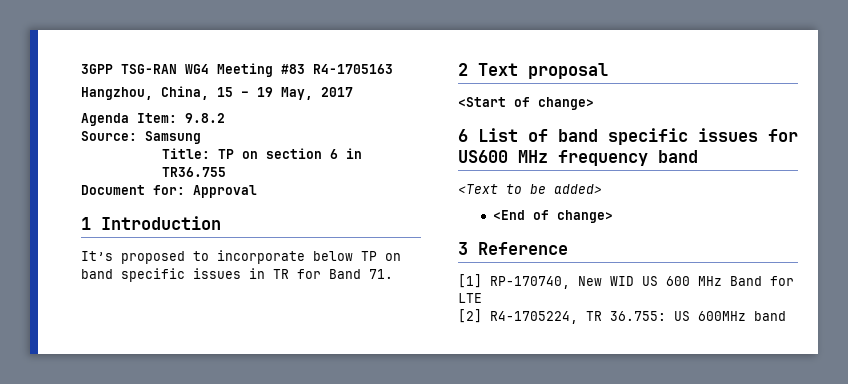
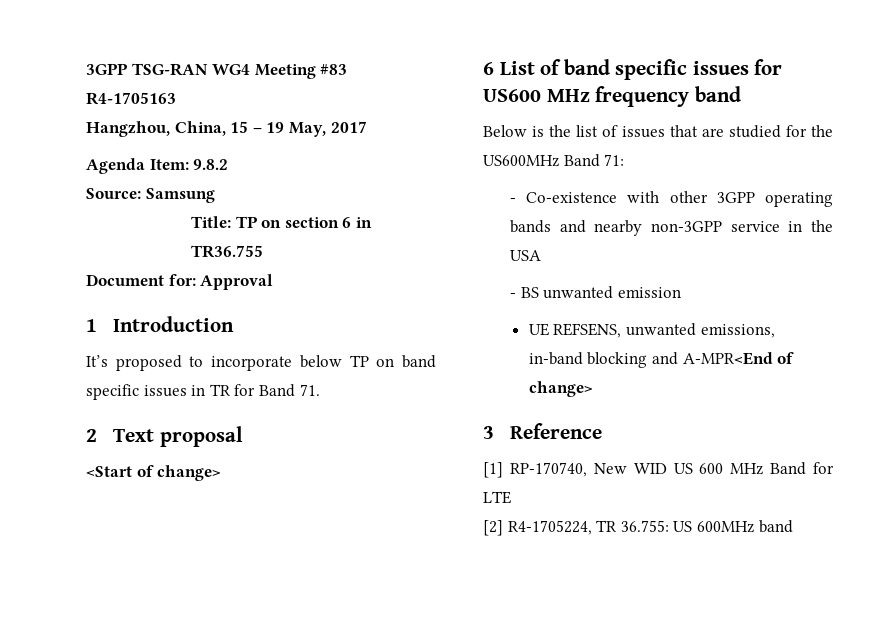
- <Text to be added>
- <End of change>
+ Below is the list of issues that are studied for the US600MHz Band 71:
+ - Co-existence with other 3GPP operating bands and nearby non-3GPP service in the USA
+ - BS unwanted emission
+ UE REFSENS, unwanted emissions, in-band blocking and A-MPR<End of change>

